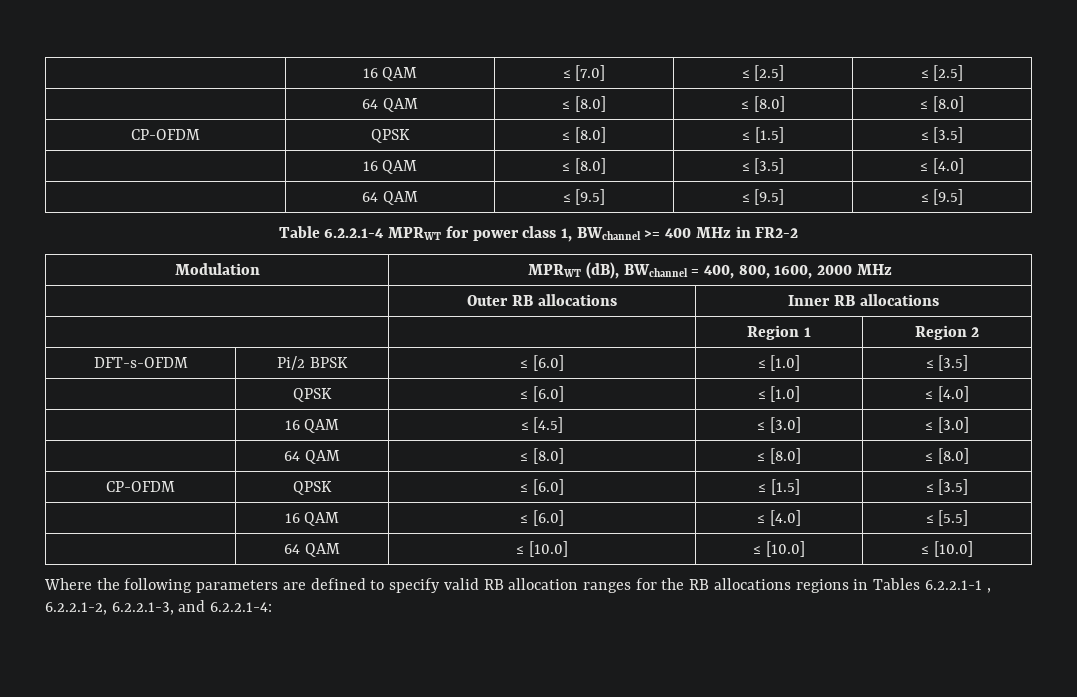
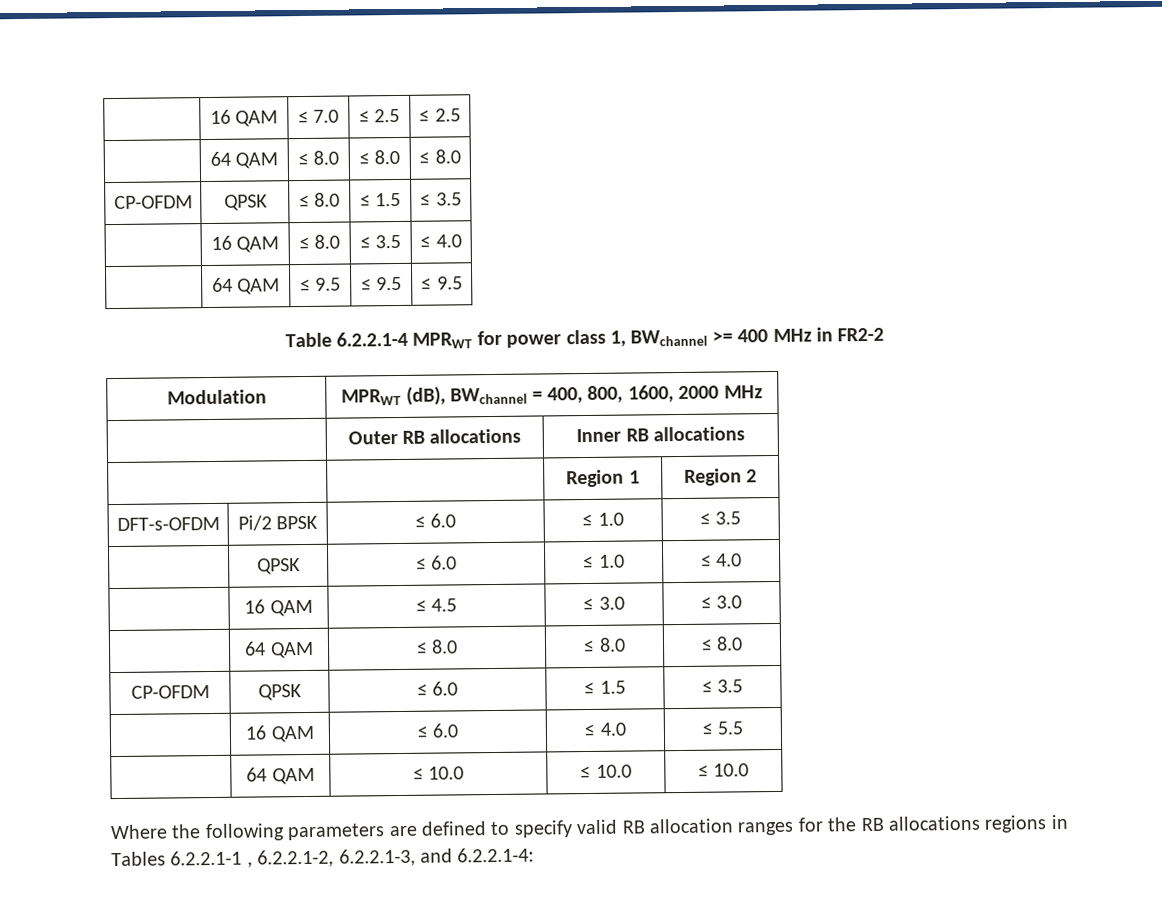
- | 16 QAM | ≤ [7.0] | ≤ [2.5] | ≤ [2.5]
- | 64 QAM | ≤ [8.0] | ≤ [8.0] | ≤ [8.0]
- CP-OFDM | QPSK | ≤ [8.0] | ≤ [1.5] | ≤ [3.5]
- | 16 QAM | ≤ [8.0] | ≤ [3.5] | ≤ [4.0]
- | 64 QAM | ≤ [9.5] | ≤ [9.5] | ≤ [9.5]
+ | 16 QAM | ≤ 7.0 | ≤ 2.5 | ≤ 2.5
+ | 64 QAM | ≤ 8.0 | ≤ 8.0 | ≤ 8.0
+ CP-OFDM | QPSK | ≤ 8.0 | ≤ 1.5 | ≤ 3.5
+ | 16 QAM | ≤ 8.0 | ≤ 3.5 | ≤ 4.0
+ | 64 QAM | ≤ 9.5 | ≤ 9.5 | ≤ 9.5
- DFT-s-OFDM | Pi/2 BPSK | ≤ [6.0] | ≤ [1.0] | ≤ [3.5]
- | QPSK | ≤ [6.0] | ≤ [1.0] | ≤ [4.0]
- | 16 QAM | ≤ [4.5] | ≤ [3.0] | ≤ [3.0]
- | 64 QAM | ≤ [8.0] | ≤ [8.0] | ≤ [8.0]
- CP-OFDM | QPSK | ≤ [6.0] | ≤ [1.5] | ≤ [3.5]
- | 16 QAM | ≤ [6.0] | ≤ [4.0] | ≤ [5.5]
- | 64 QAM | ≤ [10.0] | ≤ [10.0] | ≤ [10.0]
+ DFT-s-OFDM | Pi/2 BPSK | ≤ 6.0 | ≤ 1.0 | ≤ 3.5
+ | QPSK | ≤ 6.0 | ≤ 1.0 | ≤ 4.0
+ | 16 QAM | ≤ 4.5 | ≤ 3.0 | ≤ 3.0
+ | 64 QAM | ≤ 8.0 | ≤ 8.0 | ≤ 8.0
+ CP-OFDM | QPSK | ≤ 6.0 | ≤ 1.5 | ≤ 3.5
+ | 16 QAM | ≤ 6.0 | ≤ 4.0 | ≤ 5.5
+ | 64 QAM | ≤ 10.0 | ≤ 10.0 | ≤ 10.0

